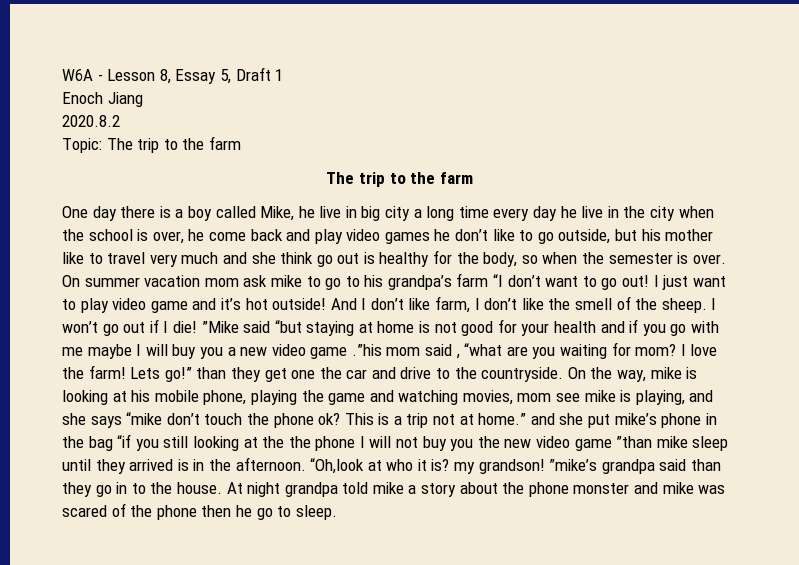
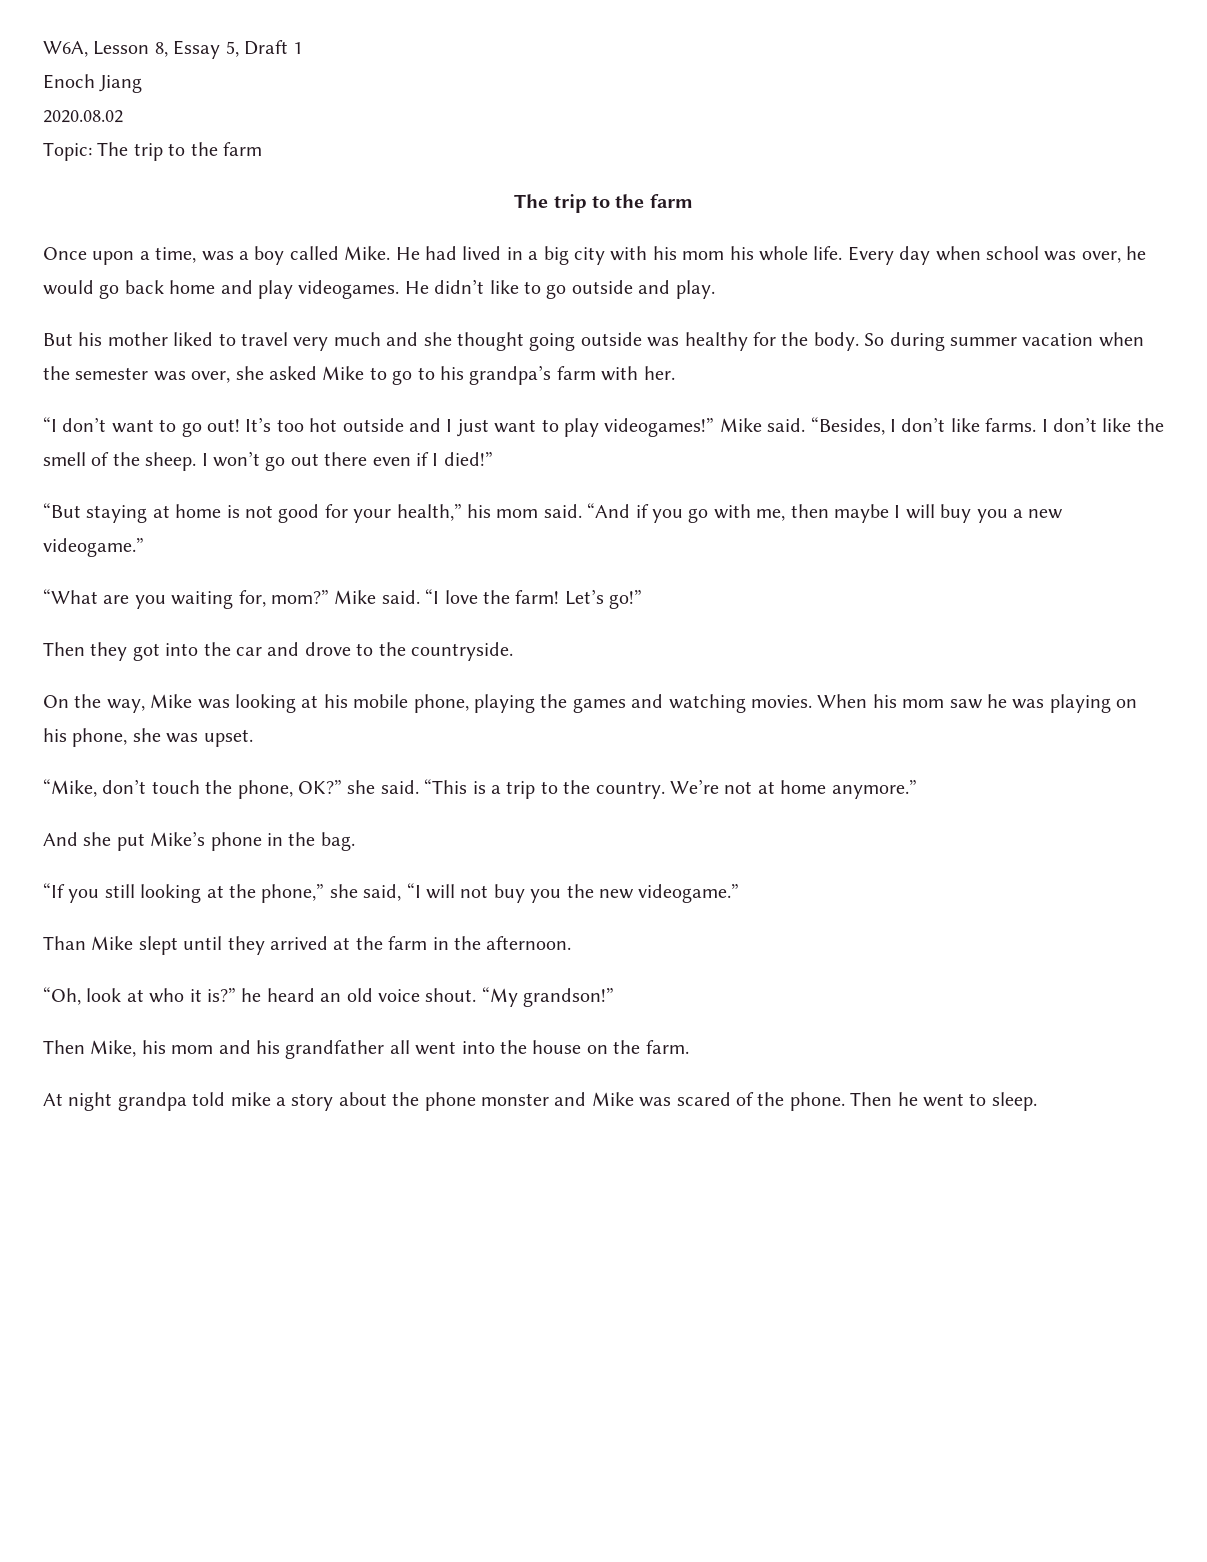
- W6A - Lesson 8, Essay 5, Draft 1
+ W6A, Lesson 8, Essay 5, Draft 1
- 2020.8.2
+ 2020.08.02
- One day there is a boy called Mike, he live in big city a long time every day he live in the city when the school is over, he come back and play video games he don’t like to go outside, but his mother like to travel very much and she think go out is healthy for the body, so when the semester is over. On summer vacation mom ask mike to go to his grandpa’s farm “I don’t want to go out!
+ Once upon a time, was a boy called Mike. He had lived in a big city with his mom his whole life. Every day when school was over, he would go back home and play videogames. He didn’t like to go outside and play.
+ But his mother liked to travel very much and she thought going outside was healthy for the body. So during summer vacation when the semester was over, she asked Mike to go to his grandpa’s farm with her.
+ “I don’t want to go out!
- I just want to play video game and it’s hot outside! And I don’t like farm, I don’t like the smell of the sheep.
+ It’s too hot outside and I just want to play videogames!” Mike said. “Besides, I don’t like farms. I don’t like the smell of the sheep.
- I won’t go out if I die! ”Mike said “but staying at home is not good for your health and if you go with me maybe I will buy you a new video game .”his mom said , “what are you waiting for mom? I love the farm!
+ I won’t go out there even if I died!”
+ “But staying at home is not good for your health,” his mom said. “And if you go with me, then maybe I will buy you a new videogame.”
+ “What are you waiting for, mom?” Mike said. “I love the farm!
- Lets go!” than they get one the car and drive to the countryside. On the way, mike is looking at his mobile phone, playing the game and watching movies, mom see mike is playing, and she says “mike don’t touch the phone ok? This is a trip not at home.” and she put mike’s phone in the bag “if you still looking at the the phone I will not buy you the new video game ”than mike sleep until they arrived is in the afternoon. “Oh,look at who it is? my grandson! ”mike’s grandpa said than they go in to the house. At night grandpa told mike a story about the phone monster and mike was scared of the phone then he go to sleep.
+ Let’s go!”
+ Then they got into the car and drove to the countryside.
+ On the way, Mike was looking at his mobile phone, playing the games and watching movies. When his mom saw he was playing on his phone, she was upset.
+ “Mike, don’t touch the phone, OK?” she said. “This is a trip to the country. We’re not at home anymore.”
+ And she put Mike’s phone in the bag.
+ “If you still looking at the phone,” she said, “I will not buy you the new videogame.”
+ Than Mike slept until they arrived at the farm in the afternoon.
+ “Oh, look at who it is?” he heard an old voice shout. “My grandson!”
+ Then Mike, his mom and his grandfather all went into the house on the farm.
+ At night grandpa told mike a story about the phone monster and Mike was scared of the phone. Then he went to sleep.

